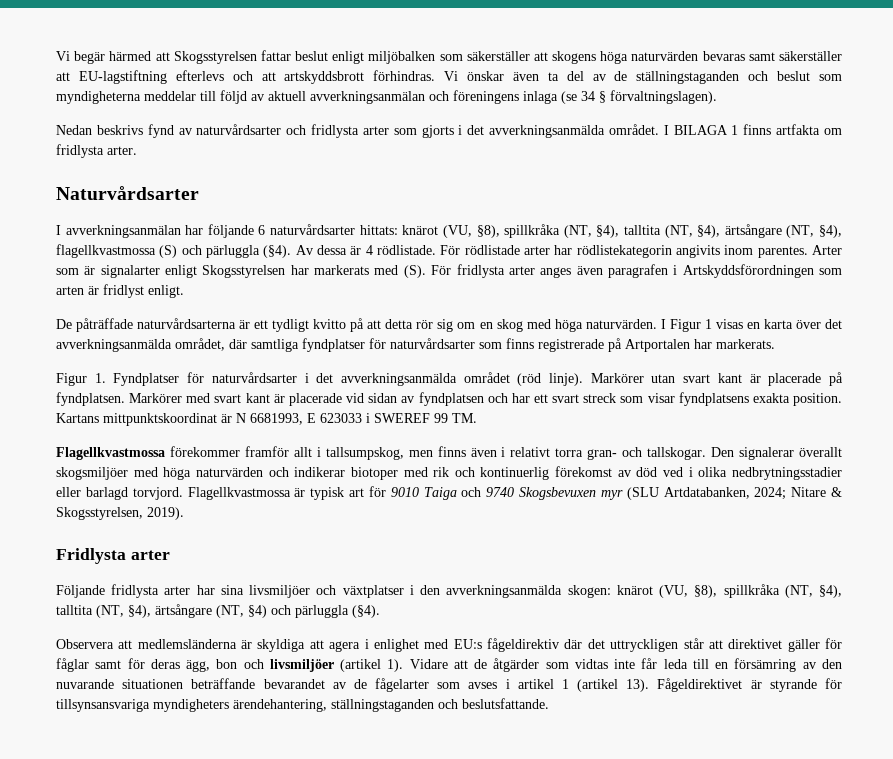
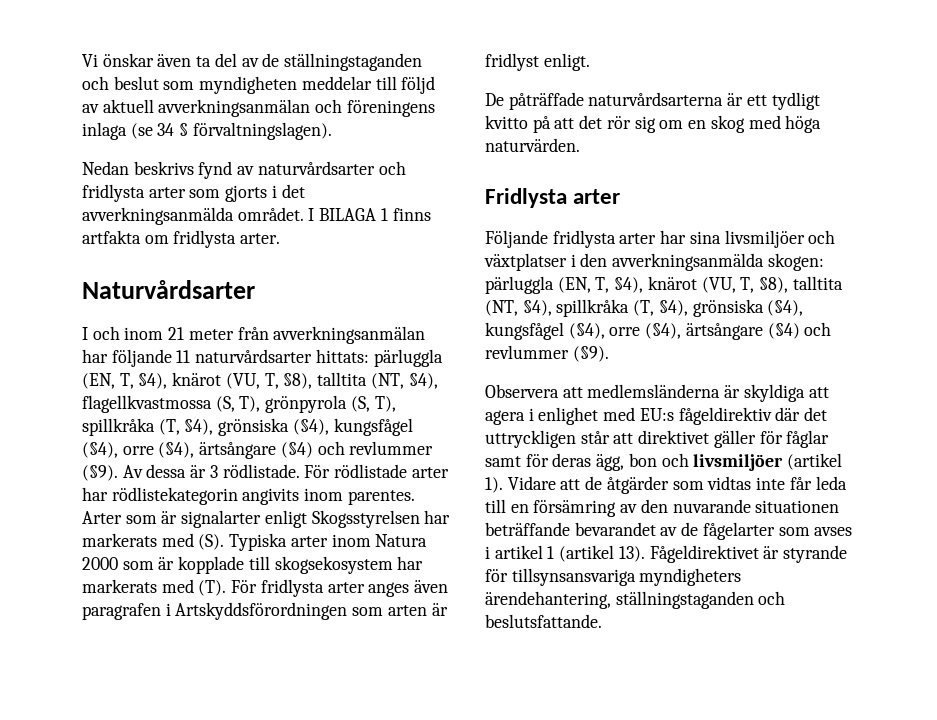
- Vi begär härmed att Skogsstyrelsen fattar beslut enligt miljöbalken som säkerställer att skogens höga naturvärden bevaras samt säkerställer att EU-lagstiftning efterlevs och att artskyddsbrott förhindras. Vi önskar även ta del av de ställningstaganden och beslut som myndigheterna meddelar till följd av aktuell avverkningsanmälan och föreningens inlaga (se 34 § förvaltningslagen).
+ Vi önskar även ta del av de ställningstaganden och beslut som myndigheten meddelar till följd av aktuell avverkningsanmälan och föreningens inlaga (se 34 § förvaltningslagen).
- I avverkningsanmälan har följande 6 naturvårdsarter hittats: knärot (VU, §8), spillkråka (NT, §4), talltita (NT, §4), ärtsångare (NT, §4), flagellkvastmossa (S) och pärluggla (§4).
+ I och inom 21 meter från avverkningsanmälan har följande 11 naturvårdsarter hittats: pärluggla (EN, T, §4), knärot (VU, T, §8), talltita (NT, §4), flagellkvastmossa (S, T), grönpyrola (S, T), spillkråka (T, §4), grönsiska (§4), kungsfågel (§4), orre (§4), ärtsångare (§4) och revlummer (§9).
- Av dessa är 4 rödlistade.
+ Av dessa är 3 rödlistade.
- Arter som är signalarter enligt Skogsstyrelsen har markerats med (S). För fridlysta arter anges även paragrafen i Artskyddsförordningen som arten är fridlyst enligt.
+ Arter som är signalarter enligt Skogsstyrelsen har markerats med (S). Typiska arter inom Natura 2000 som är kopplade till skogsekosystem har markerats med (T). För fridlysta arter anges även paragrafen i Artskyddsförordningen som arten är fridlyst enligt.
- De påträffade naturvårdsarterna är ett tydligt kvitto på att detta rör sig om en skog med höga naturvärden. I Figur 1 visas en karta över det avverkningsanmälda området, där samtliga fyndplatser för naturvårdsarter som finns registrerade på Artportalen har markerats.
- Figur 1. Fyndplatser för naturvårdsarter i det avverkningsanmälda området (röd linje). Markörer utan svart kant är placerade på fyndplatsen. Markörer med svart kant är placerade vid sidan av fyndplatsen och har ett svart streck som visar fyndplatsens exakta position. Kartans mittpunktskoordinat är N 6681993, E 623033 i SWEREF 99 TM.
- Flagellkvastmossa förekommer framför allt i tallsumpskog, men finns även i relativt torra gran- och tallskogar. Den signalerar överallt skogsmiljöer med höga naturvärden och indikerar biotoper med rik och kontinuerlig förekomst av död ved i olika nedbrytningsstadier eller barlagd torvjord. Flagellkvastmossa är typisk art för 9010 Taiga och 9740 Skogsbevuxen myr (SLU Artdatabanken, 2024; Nitare & Skogsstyrelsen, 2019).
+ De påträffade naturvårdsarterna är ett tydligt kvitto på att det rör sig om en skog med höga naturvärden.
- Följande fridlysta arter har sina livsmiljöer och växtplatser i den avverkningsanmälda skogen: knärot (VU, §8), spillkråka (NT, §4), talltita (NT, §4), ärtsångare (NT, §4) och pärluggla (§4).
+ Följande fridlysta arter har sina livsmiljöer och växtplatser i den avverkningsanmälda skogen: pärluggla (EN, T, §4), knärot (VU, T, §8), talltita (NT, §4), spillkråka (T, §4), grönsiska (§4), kungsfågel (§4), orre (§4), ärtsångare (§4) och revlummer (§9).

